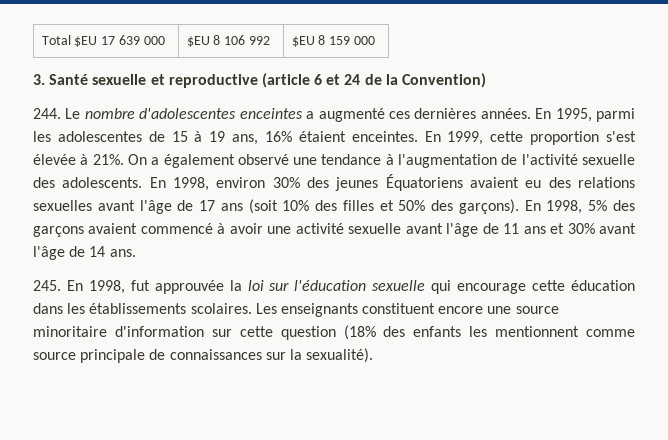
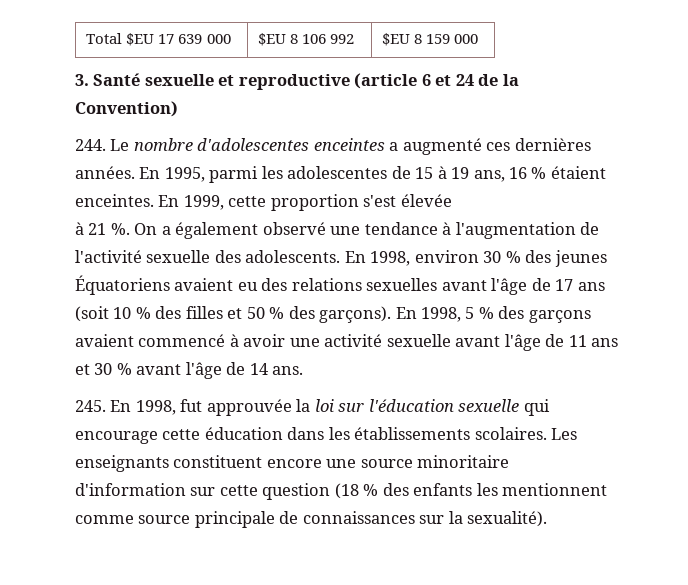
- En 1995, parmi les adolescentes de 15 à 19 ans, 16% étaient enceintes.
+ En 1995, parmi les adolescentes de 15 à 19 ans, 16 % étaient enceintes.
- En 1999, cette proportion s'est élevée à 21%.
+ En 1999, cette proportion s'est élevée
+ à 21 %.
- En 1998, environ 30% des jeunes Équatoriens avaient eu des relations sexuelles avant l'âge de 17 ans (soit 10% des filles et 50% des garçons).
+ En 1998, environ 30 % des jeunes Équatoriens avaient eu des relations sexuelles avant l'âge de 17 ans (soit 10 % des filles et 50 % des garçons).
- En 1998, 5% des garçons avaient commencé à avoir une activité sexuelle avant l'âge de 11 ans et 30% avant l'âge de 14 ans.
+ En 1998, 5 % des garçons avaient commencé à avoir une activité sexuelle avant l'âge de 11 ans et 30 % avant l'âge de 14 ans.
- Les enseignants constituent encore une source minoritaire d'information sur cette question (18% des enfants les mentionnent comme source principale de connaissances sur la sexualité).
+ Les enseignants constituent encore une source minoritaire d'information sur cette question (18 % des enfants les mentionnent comme source principale de connaissances sur la sexualité).

